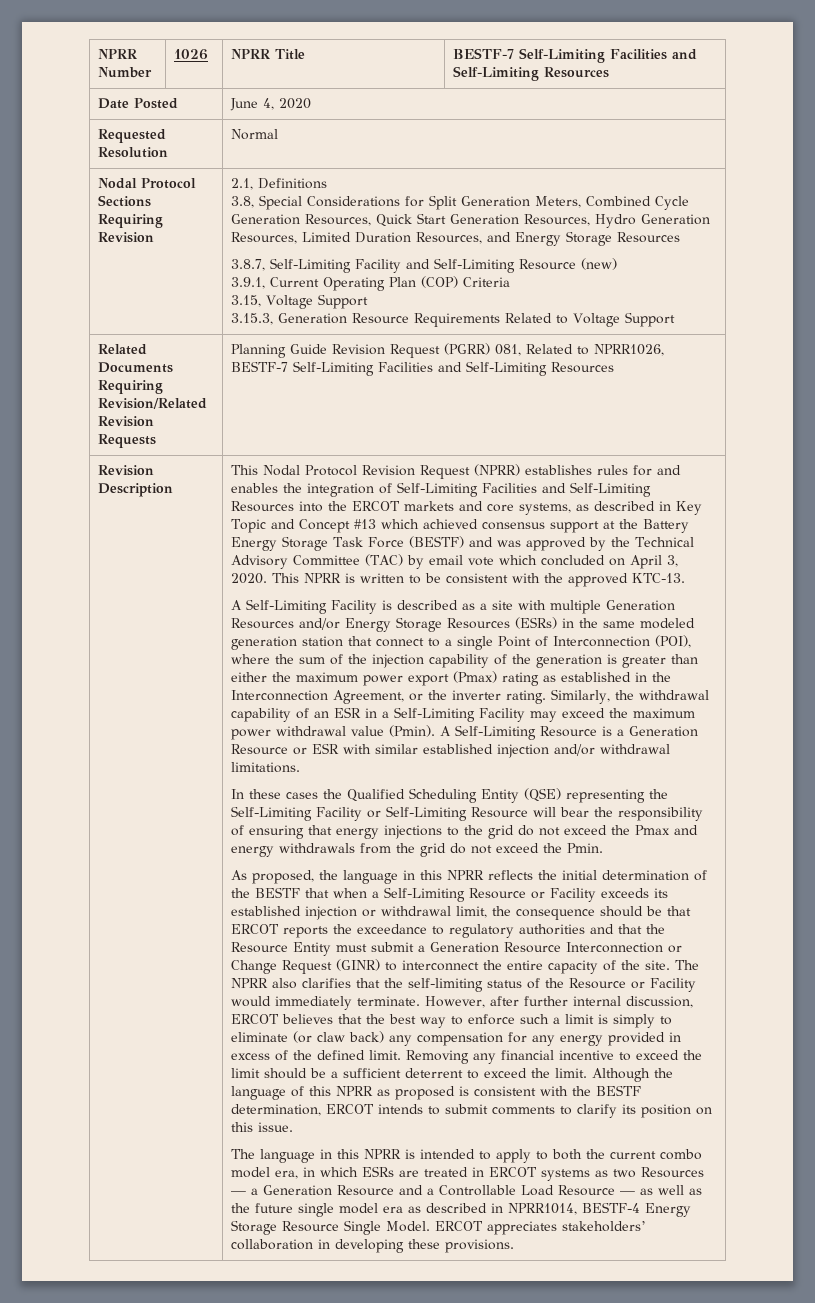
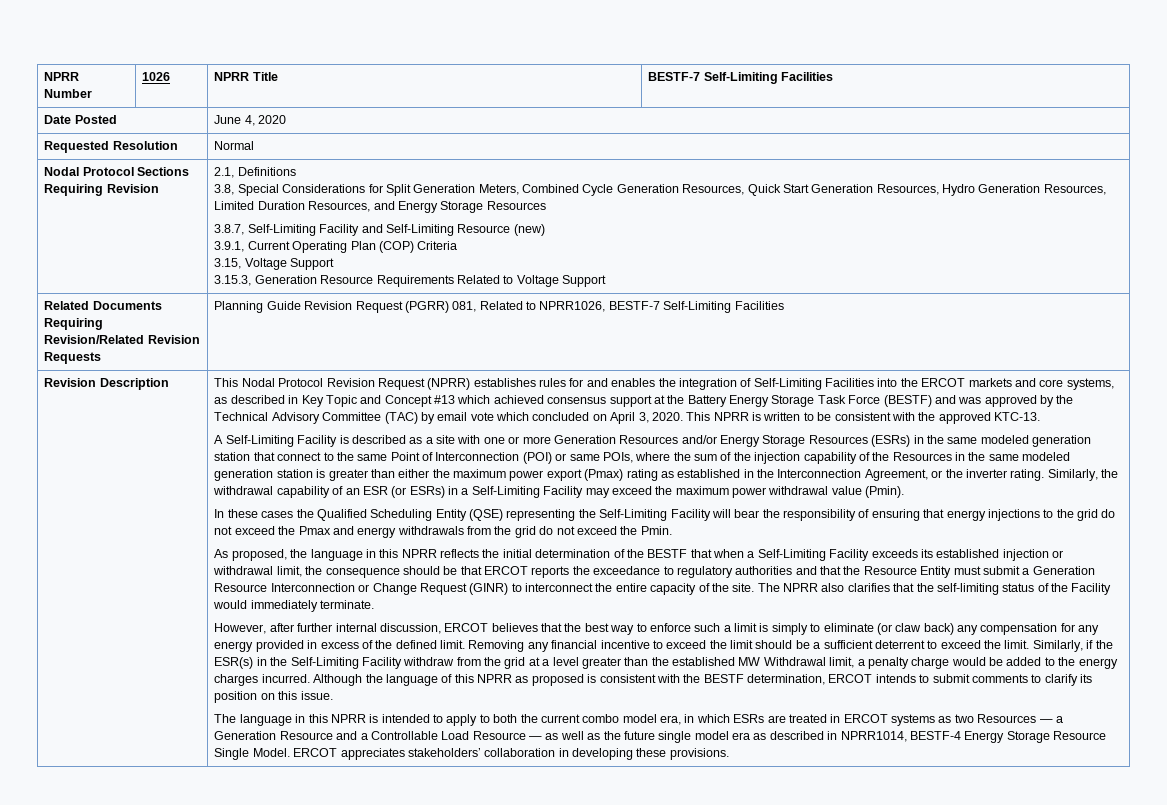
- NPRR Number | 1026 | NPRR Title | BESTF-7 Self-Limiting Facilities and Self-Limiting Resources
+ NPRR Number | 1026 | NPRR Title | BESTF-7 Self-Limiting Facilities
- Related Documents Requiring Revision/Related Revision Requests | Planning Guide Revision Request (PGRR) 081, Related to NPRR1026, BESTF-7 Self-Limiting Facilities and Self-Limiting Resources
+ Related Documents Requiring Revision/Related Revision Requests | Planning Guide Revision Request (PGRR) 081, Related to NPRR1026, BESTF-7 Self-Limiting Facilities
- This Nodal Protocol Revision Request (NPRR) establishes rules for and enables the integration of Self-Limiting Facilities and Self-Limiting Resources into the ERCOT markets and core systems, as described in Key Topic and Concept #13 which achieved consensus support at the Battery Energy Storage Task Force (BESTF) and was approved by the Technical Advisory Committee (TAC) by email vote which concluded on April 3, 2020.
+ This Nodal Protocol Revision Request (NPRR) establishes rules for and enables the integration of Self-Limiting Facilities into the ERCOT markets and core systems, as described in Key Topic and Concept #13 which achieved consensus support at the Battery Energy Storage Task Force (BESTF) and was approved by the Technical Advisory Committee (TAC) by email vote which concluded on April 3, 2020.
- A Self-Limiting Facility is described as a site with multiple Generation Resources and/or Energy Storage Resources (ESRs) in the same modeled generation station that connect to a single Point of Interconnection (POI), where the sum of the injection capability of the generation is greater than either the maximum power export (Pmax) rating as established in the Interconnection Agreement, or the inverter rating.
+ A Self-Limiting Facility is described as a site with one or more Generation Resources and/or Energy Storage Resources (ESRs) in the same modeled generation station that connect to the same Point of Interconnection (POI) or same POIs, where the sum of the injection capability of the Resources in the same modeled generation station is greater than either the maximum power export (Pmax) rating as established in the Interconnection Agreement, or the inverter rating.
- Similarly, the withdrawal capability of an ESR in a Self-Limiting Facility may exceed the maximum power withdrawal value (Pmin). A Self-Limiting Resource is a Generation Resource or ESR with similar established injection and/or withdrawal limitations.
+ Similarly, the withdrawal capability of an ESR (or ESRs) in a Self-Limiting Facility may exceed the maximum power withdrawal value (Pmin).
- In these cases the Qualified Scheduling Entity (QSE) representing the Self-Limiting Facility or Self-Limiting Resource will bear the responsibility of ensuring that energy injections to the grid do not exceed the Pmax and energy withdrawals from the grid do not exceed the Pmin.
+ In these cases the Qualified Scheduling Entity (QSE) representing the Self-Limiting Facility will bear the responsibility of ensuring that energy injections to the grid do not exceed the Pmax and energy withdrawals from the grid do not exceed the Pmin.
- As proposed, the language in this NPRR reflects the initial determination of the BESTF that when a Self-Limiting Resource or Facility exceeds its established injection or withdrawal limit, the consequence should be that ERCOT reports the exceedance to regulatory authorities and that the Resource Entity must submit a Generation Resource Interconnection or Change Request (GINR) to interconnect the entire capacity of the site.
+ As proposed, the language in this NPRR reflects the initial determination of the BESTF that when a Self-Limiting Facility exceeds its established injection or withdrawal limit, the consequence should be that ERCOT reports the exceedance to regulatory authorities and that the Resource Entity must submit a Generation Resource Interconnection or Change Request (GINR) to interconnect the entire capacity of the site.
- The NPRR also clarifies that the self-limiting status of the Resource or Facility would immediately terminate. However, after further internal discussion, ERCOT believes that the best way to enforce such a limit is simply to eliminate (or claw back) any compensation for any energy provided in excess of the defined limit.
+ The NPRR also clarifies that the self-limiting status of the Facility would immediately terminate.
+ However, after further internal discussion, ERCOT believes that the best way to enforce such a limit is simply to eliminate (or claw back) any compensation for any energy provided in excess of the defined limit.
+ Similarly, if the ESR(s) in the Self-Limiting Facility withdraw from the grid at a level greater than the established MW Withdrawal limit, a penalty charge would be added to the energy charges incurred.

